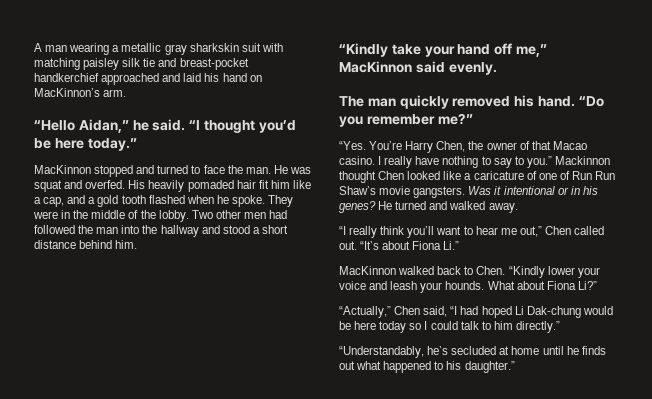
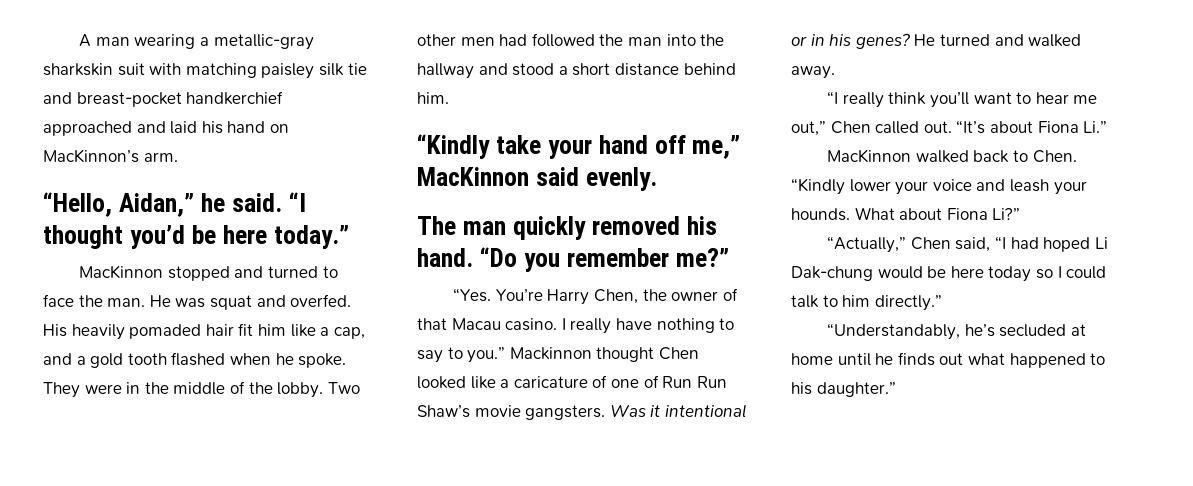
- A man wearing a metallic gray sharkskin suit with matching paisley silk tie and breast-pocket handkerchief approached and laid his hand on MacKinnon’s arm.
+ A man wearing a metallic-gray sharkskin suit with matching paisley silk tie and breast-pocket handkerchief approached and laid his hand on MacKinnon’s arm.
- “Hello Aidan,” he said.
+ “Hello, Aidan,” he said.
- “Yes. You’re Harry Chen, the owner of that Macao casino.
+ “Yes. You’re Harry Chen, the owner of that Macau casino.

